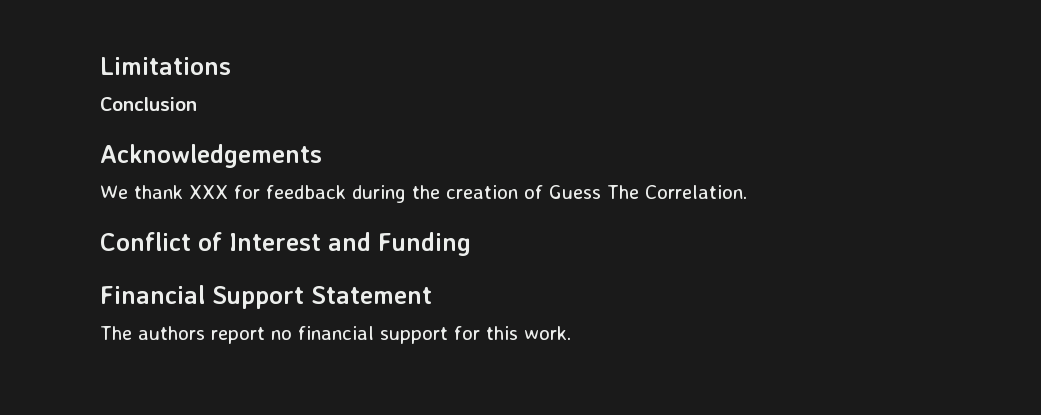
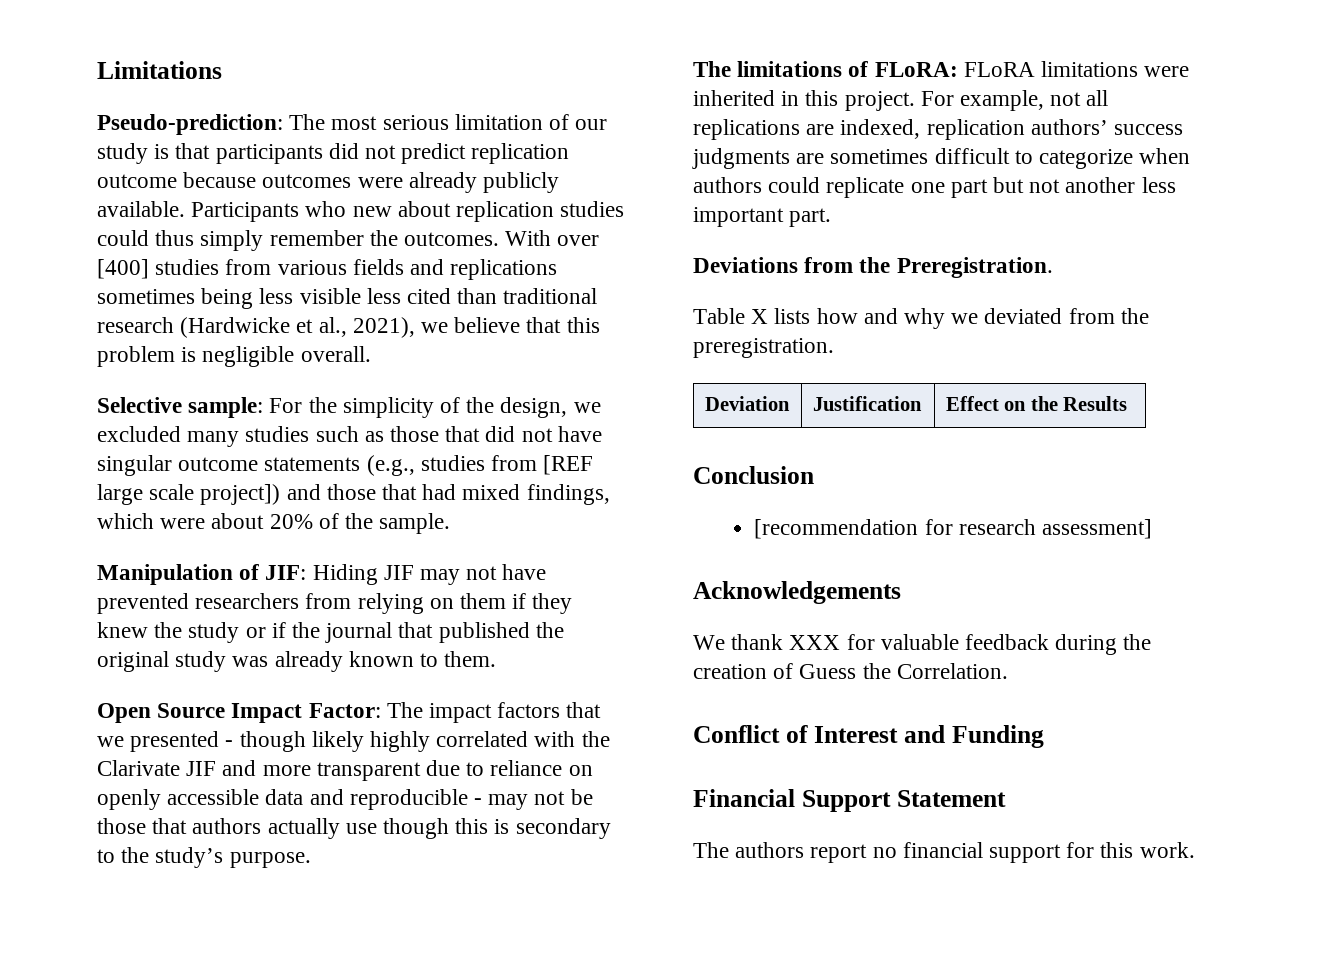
+ Pseudo-prediction: The most serious limitation of our study is that participants did not predict replication outcome because outcomes were already publicly available. Participants who new about replication studies could thus simply remember the outcomes. With over [400] studies from various fields and replications sometimes being less visible less cited than traditional research (Hardwicke et al., 2021), we believe that this problem is negligible overall.
+ Selective sample: For the simplicity of the design, we excluded many studies such as those that did not have singular outcome statements (e.g., studies from [REF large scale project]) and those that had mixed findings, which were about 20% of the sample.
+ Manipulation of JIF: Hiding JIF may not have prevented researchers from relying on them if they knew the study or if the journal that published the original study was already known to them.
+ Open Source Impact Factor: The impact factors that we presented - though likely highly correlated with the Clarivate JIF and more transparent due to reliance on openly accessible data and reproducible - may not be those that authors actually use though this is secondary to the study’s purpose.
+ The limitations of FLoRA: FLoRA limitations were inherited in this project. For example, not all replications are indexed, replication authors’ success judgments are sometimes difficult to categorize when authors could replicate one part but not another less important part.
+ Deviations from the Preregistration.
+ Table X lists how and why we deviated from the preregistration.
+ Deviation | Justification | Effect on the Results
  Conclusion
+ [recommendation for research assessment]
- We thank XXX for feedback during the creation of Guess The Correlation.
+ We thank XXX for valuable feedback during the creation of Guess the Correlation.

